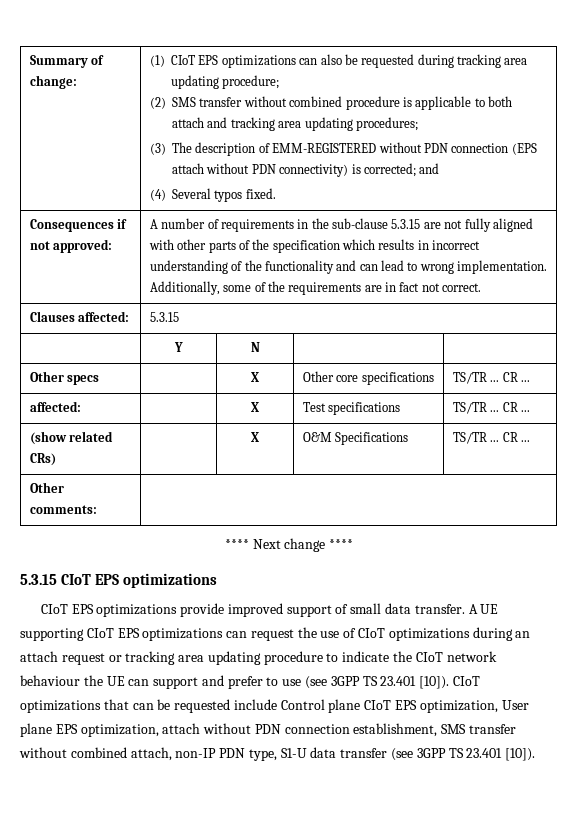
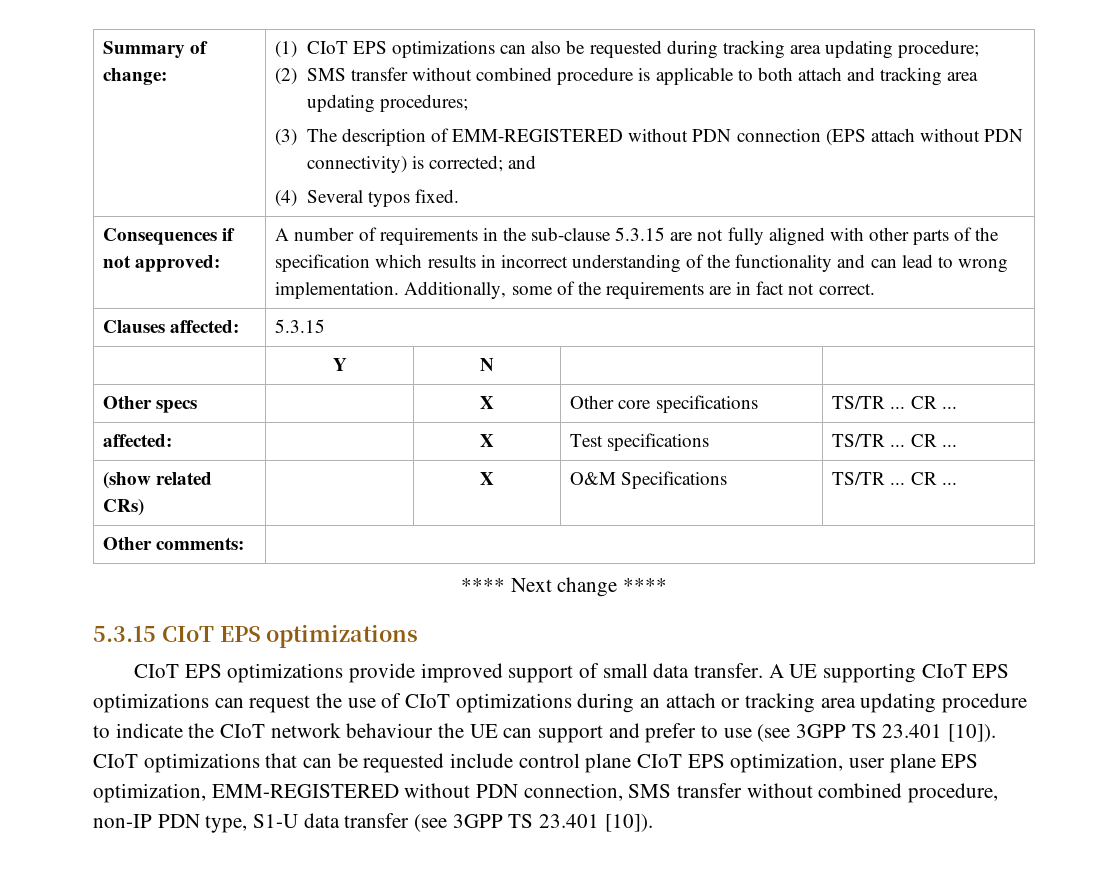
- A UE supporting CIoT EPS optimizations can request the use of CIoT optimizations during an attach request or tracking area updating procedure to indicate the CIoT network behaviour the UE can support and prefer to use (see 3GPP TS 23.401 [10]).
+ A UE supporting CIoT EPS optimizations can request the use of CIoT optimizations during an attach or tracking area updating procedure to indicate the CIoT network behaviour the UE can support and prefer to use (see 3GPP TS 23.401 [10]).
- CIoT optimizations that can be requested include Control plane CIoT EPS optimization, User plane EPS optimization, attach without PDN connection establishment, SMS transfer without combined attach, non-IP PDN type, S1-U data transfer (see 3GPP TS 23.401 [10]).
+ CIoT optimizations that can be requested include control plane CIoT EPS optimization, user plane EPS optimization, EMM-REGISTERED without PDN connection, SMS transfer without combined procedure, non-IP PDN type, S1-U data transfer (see 3GPP TS 23.401 [10]).

